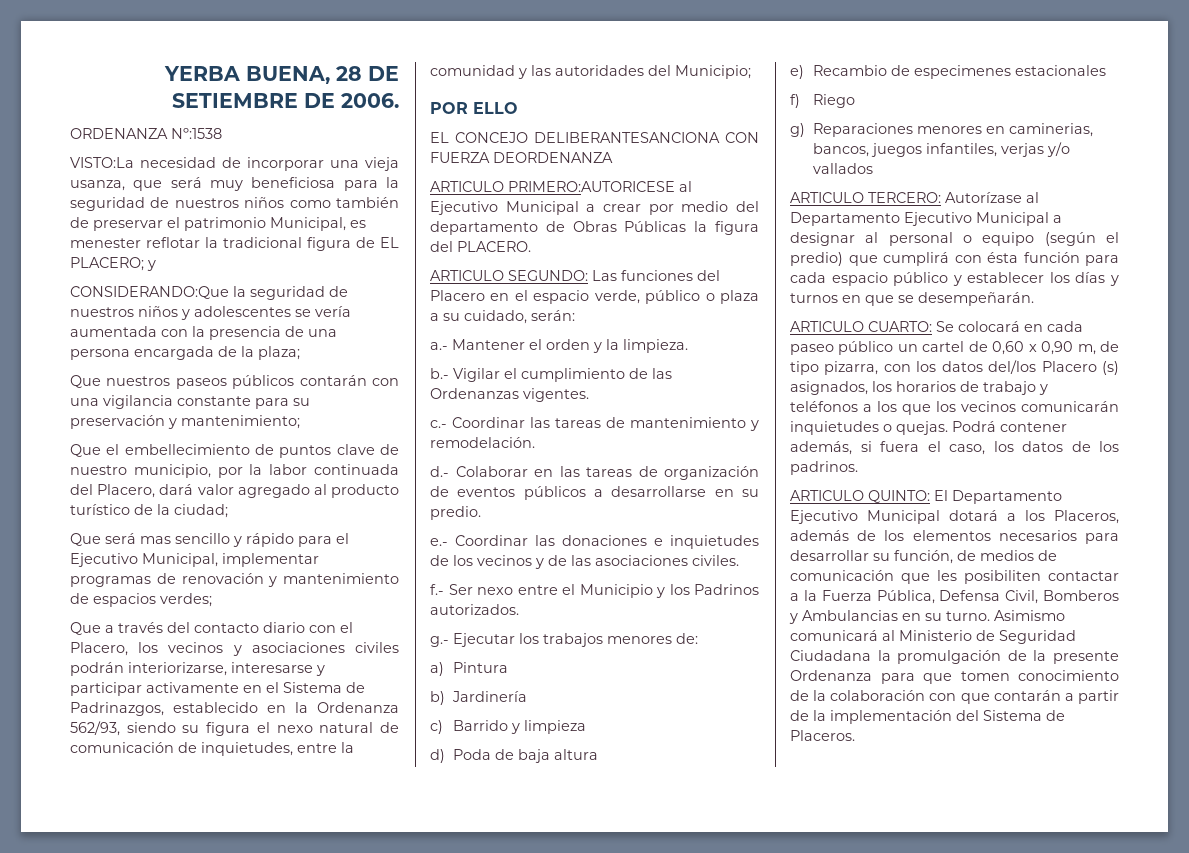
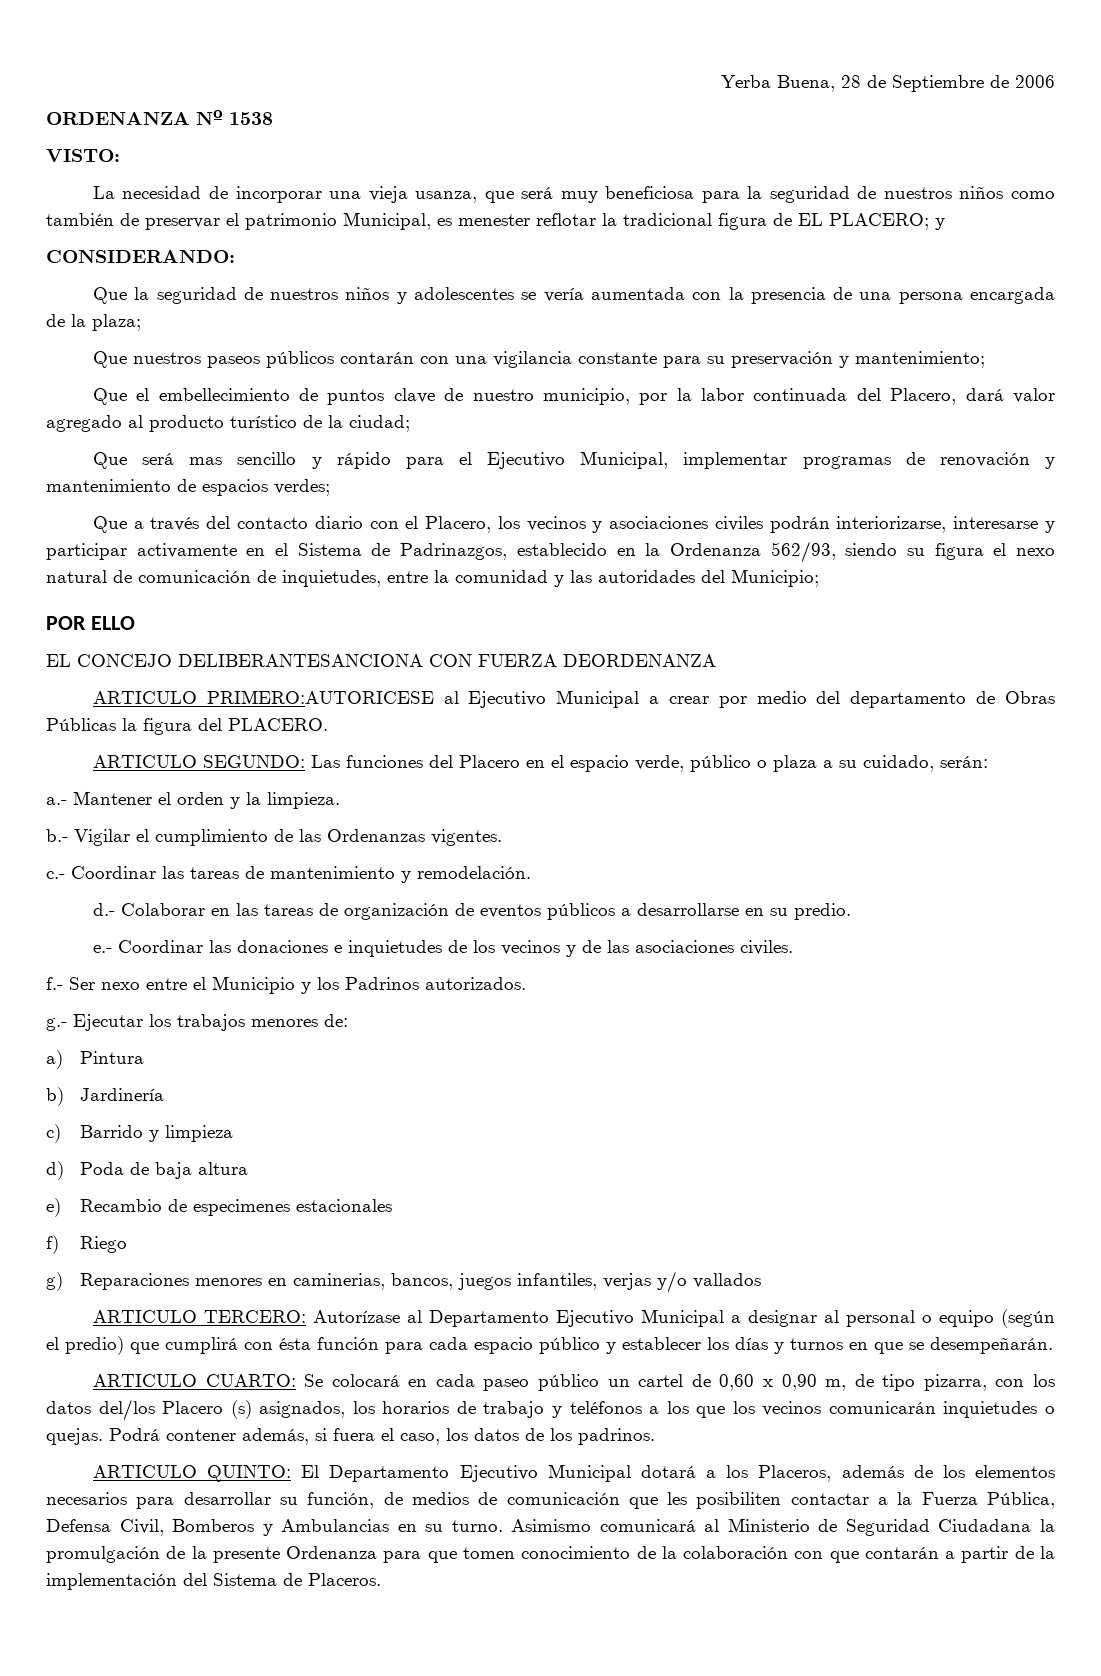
- YERBA BUENA, 28 DE SETIEMBRE DE 2006.
- ORDENANZA Nº:1538
- VISTO:La necesidad de incorporar una vieja usanza, que será muy beneficiosa para la seguridad de nuestros niños como también de preservar el patrimonio Municipal, es menester reflotar la tradicional figura de EL PLACERO; y
+ Yerba Buena, 28 de Septiembre de 2006
+ ORDENANZA Nº 1538
+ VISTO:
+ La necesidad de incorporar una vieja usanza, que será muy beneficiosa para la seguridad de nuestros niños como también de preservar el patrimonio Municipal, es menester reflotar la tradicional figura de EL PLACERO; y
- CONSIDERANDO:Que la seguridad de nuestros niños y adolescentes se vería aumentada con la presencia de una persona encargada de la plaza;
+ CONSIDERANDO:
+ Que la seguridad de nuestros niños y adolescentes se vería aumentada con la presencia de una persona encargada de la plaza;

